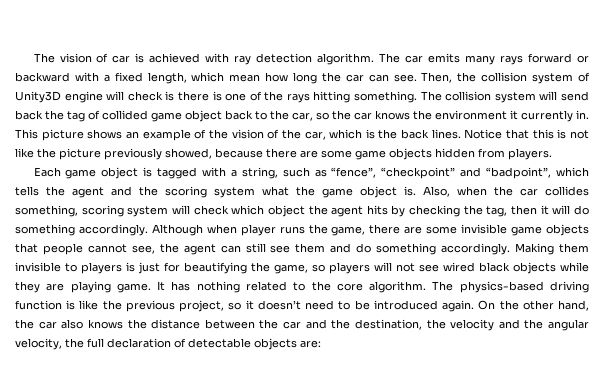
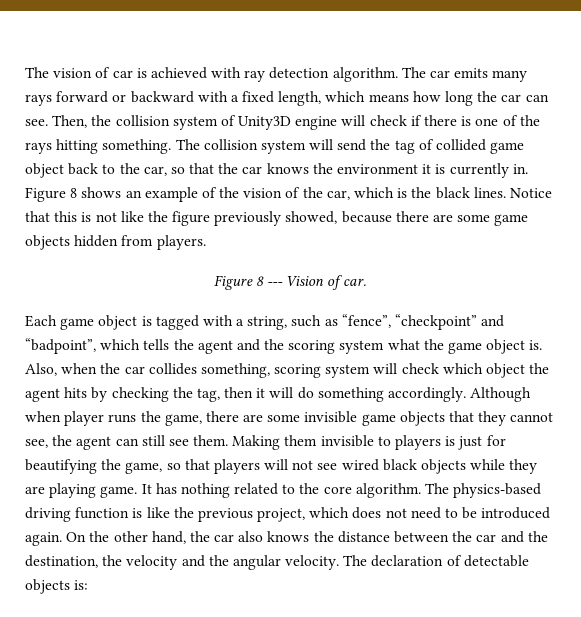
- The car emits many rays forward or backward with a fixed length, which mean how long the car can see.
+ The car emits many rays forward or backward with a fixed length, which means how long the car can see.
- Then, the collision system of Unity3D engine will check is there is one of the rays hitting something.
+ Then, the collision system of Unity3D engine will check if there is one of the rays hitting something.
- The collision system will send back the tag of collided game object back to the car, so the car knows the environment it currently in.
+ The collision system will send the tag of collided game object back to the car, so that the car knows the environment it is currently in.
- This picture shows an example of the vision of the car, which is the back lines.
+ Figure 8 shows an example of the vision of the car, which is the black lines.
- Notice that this is not like the picture previously showed, because there are some game objects hidden from players.
+ Notice that this is not like the figure previously showed, because there are some game objects hidden from players.
+ Figure 8 --- Vision of car.
- Although when player runs the game, there are some invisible game objects that people cannot see, the agent can still see them and do something accordingly.
+ Although when player runs the game, there are some invisible game objects that they cannot see, the agent can still see them.
- Making them invisible to players is just for beautifying the game, so players will not see wired black objects while they are playing game.
+ Making them invisible to players is just for beautifying the game, so that players will not see wired black objects while they are playing game.
- The physics-based driving function is like the previous project, so it doesn’t need to be introduced again.
+ The physics-based driving function is like the previous project, which does not need to be introduced again.
- On the other hand, the car also knows the distance between the car and the destination, the velocity and the angular velocity, the full declaration of detectable objects are:
+ On the other hand, the car also knows the distance between the car and the destination, the velocity and the angular velocity. The declaration of detectable objects is:

